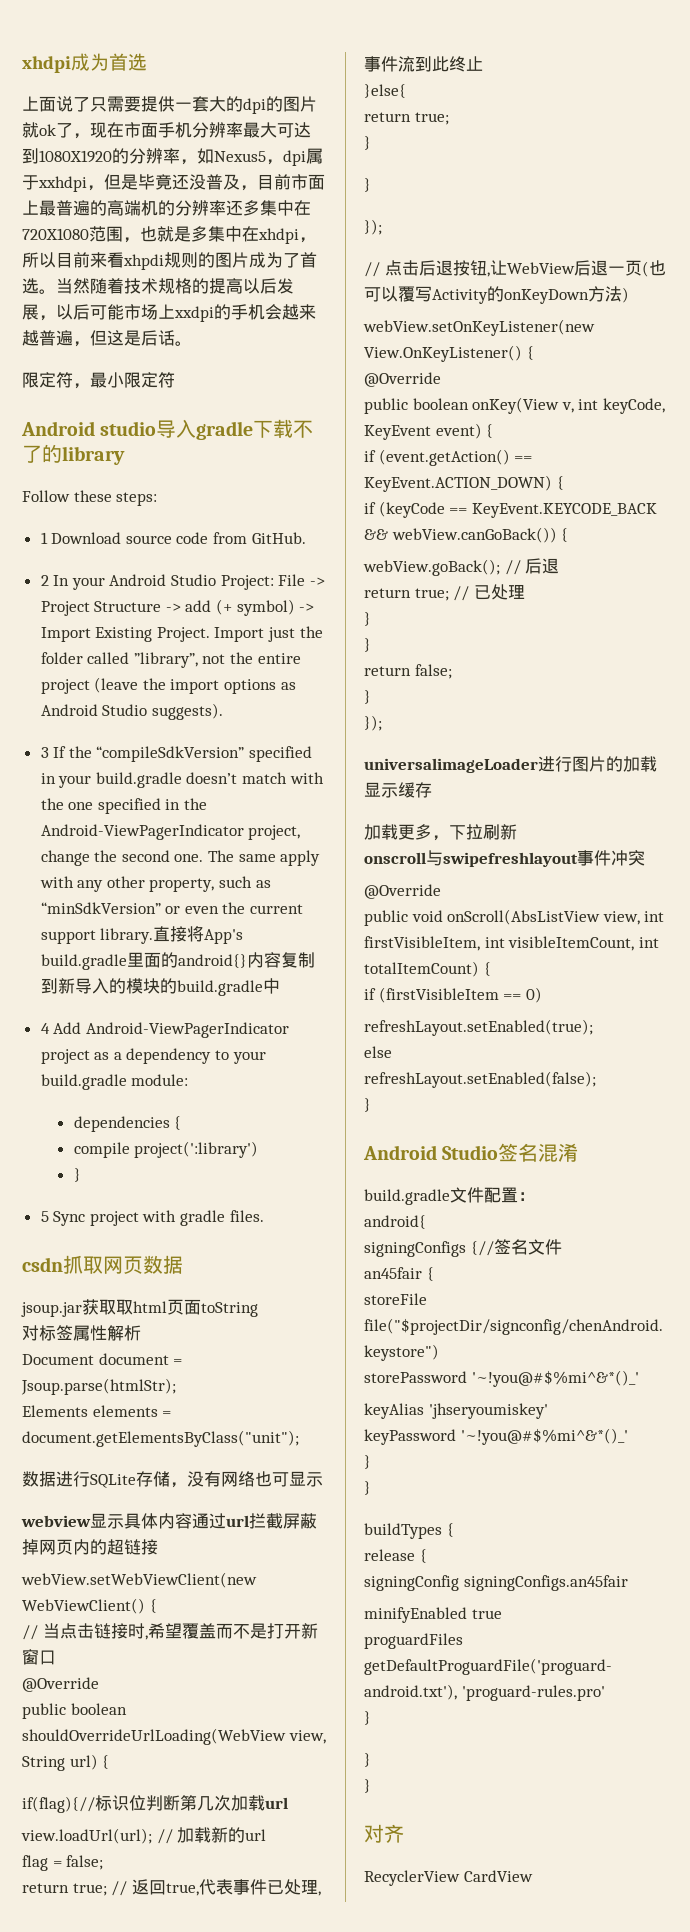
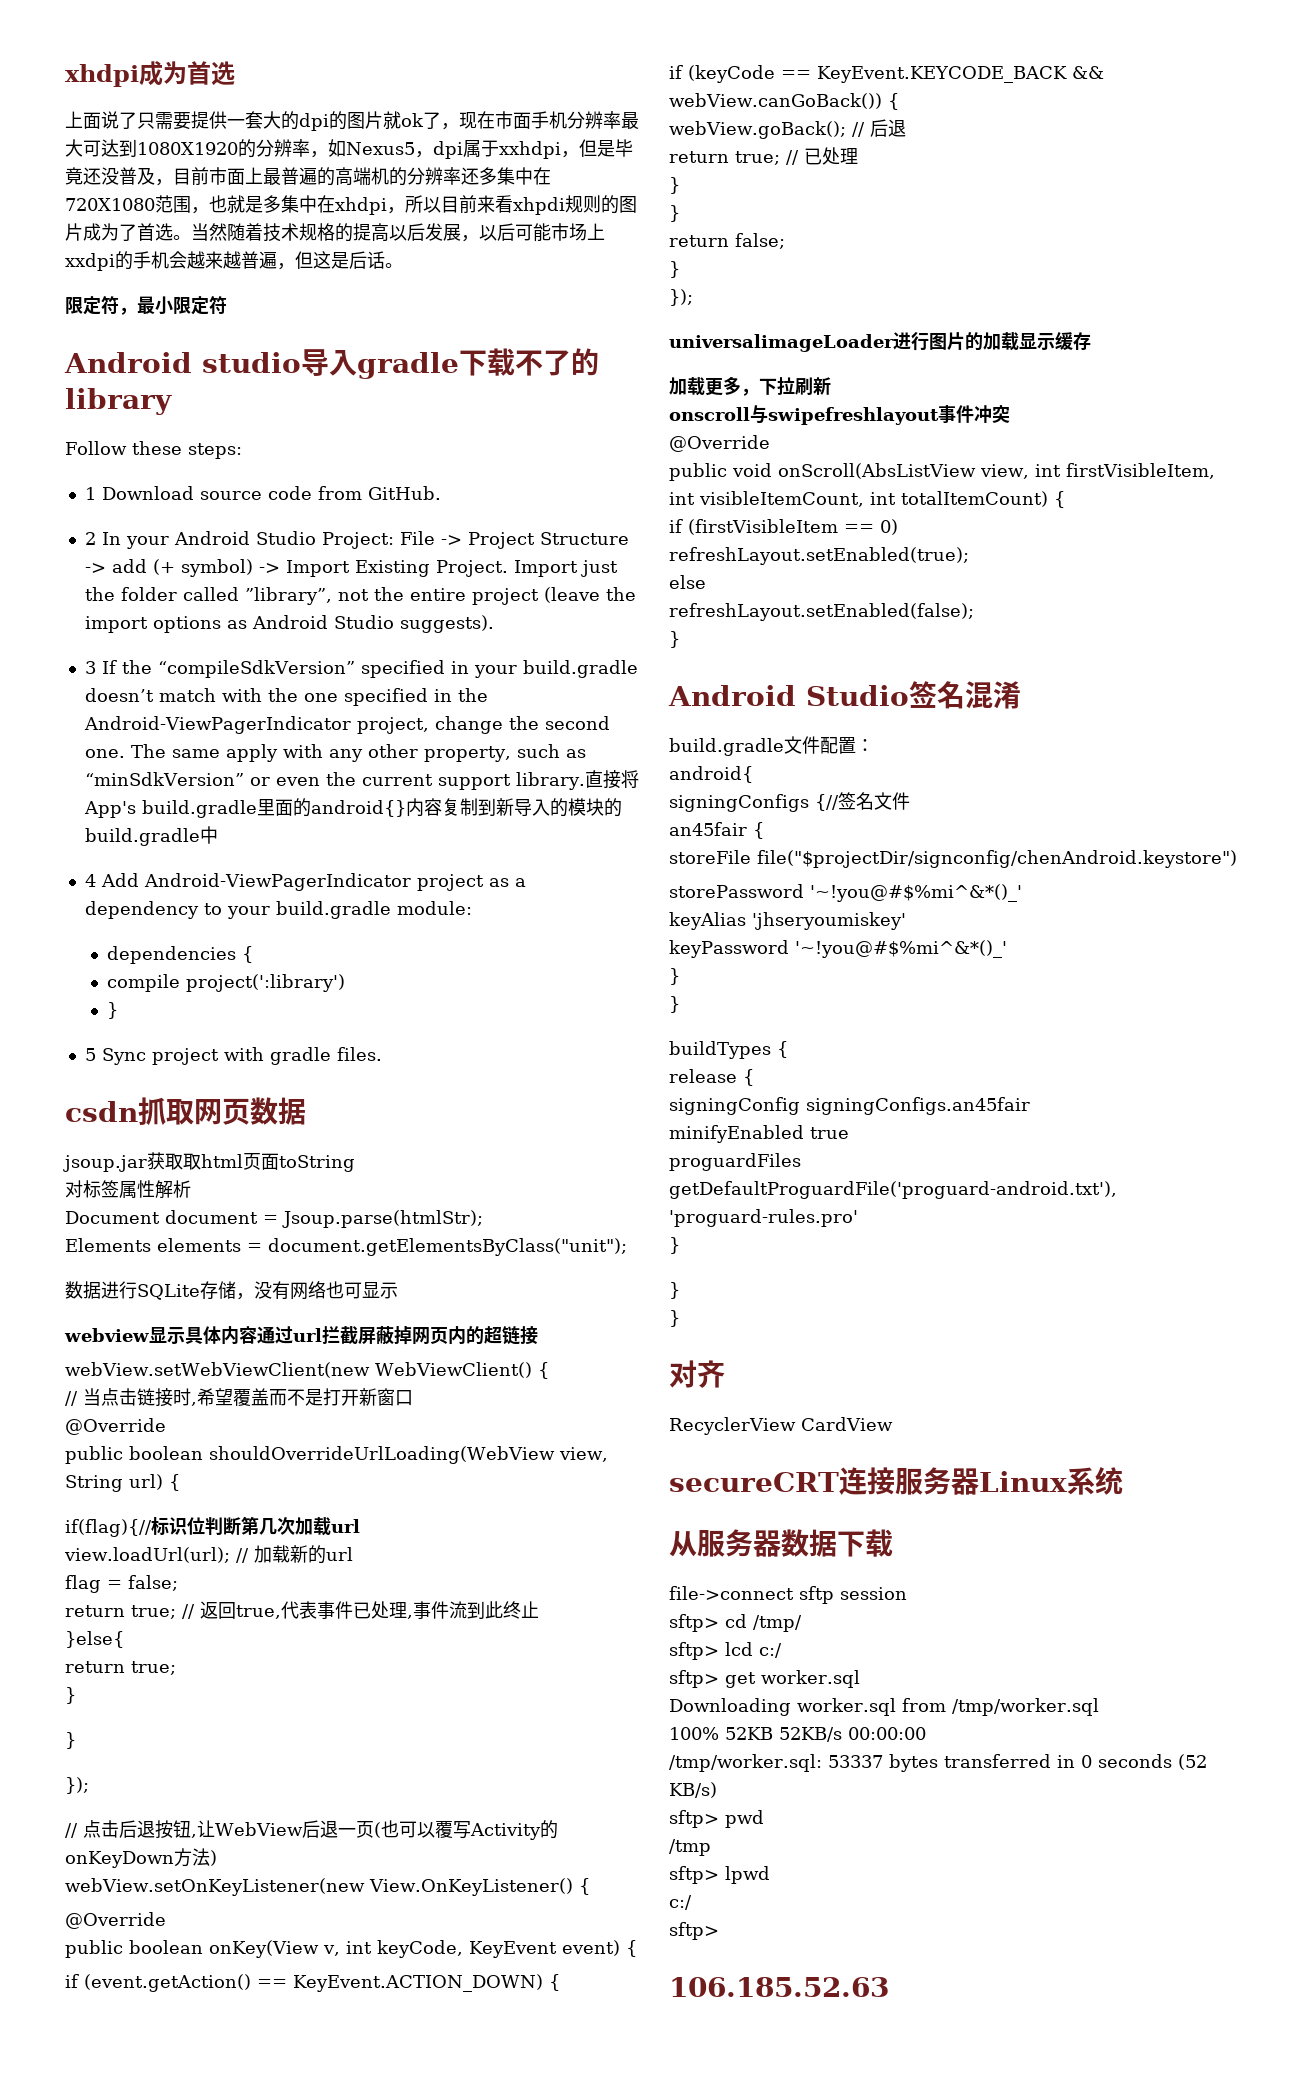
+ secureCRT连接服务器Linux系统
+ 从服务器数据下载
+ file->connect sftp session
+ sftp> cd /tmp/
+ sftp> lcd c:/
+ sftp> get worker.sql
+ Downloading worker.sql from /tmp/worker.sql
+ 100% 52KB 52KB/s 00:00:00
+ /tmp/worker.sql: 53337 bytes transferred in 0 seconds (52 KB/s)
+ sftp> pwd
+ /tmp
+ sftp> lpwd
+ c:/
+ sftp>
+ 106.185.52.63

